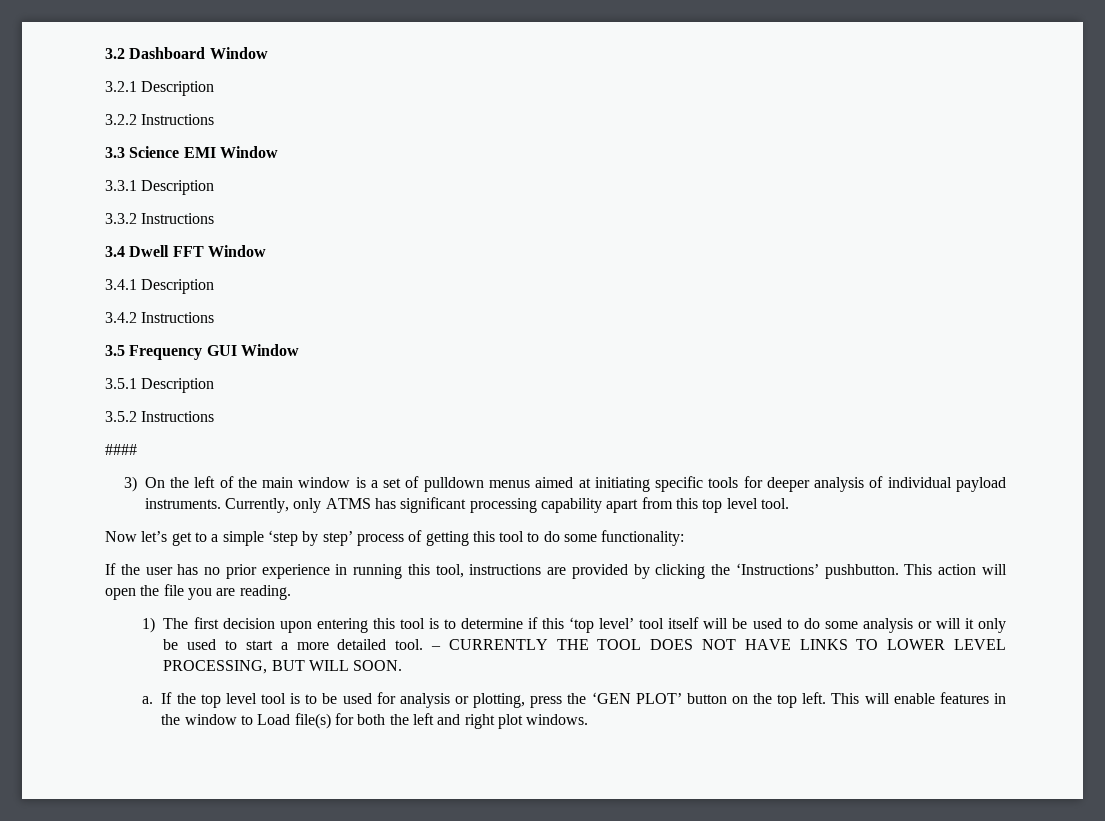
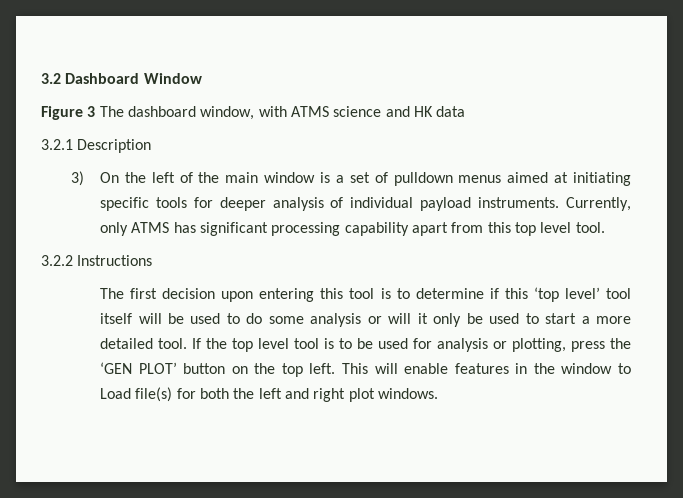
+ Figure 3 The dashboard window, with ATMS science and HK data
  3.2.1 Description
- 3.2.2 Instructions
- 3.3 Science EMI Window
- 3.3.1 Description
- 3.3.2 Instructions
- 3.4 Dwell FFT Window
- 3.4.1 Description
- 3.4.2 Instructions
- 3.5 Frequency GUI Window
- 3.5.1 Description
- 3.5.2 Instructions
- ####
- Now let’s get to a simple ‘step by step’ process of getting this tool to do some functionality:
- If the user has no prior experience in running this tool, instructions are provided by clicking the ‘Instructions’ pushbutton. This action will open the file you are reading.
- 1) The first decision upon entering this tool is to determine if this ‘top level’ tool itself will be used to do some analysis or will it only be used to start a more detailed tool.
+ 3.2.2 Instructions
+ The first decision upon entering this tool is to determine if this ‘top level’ tool itself will be used to do some analysis or will it only be used to start a more detailed tool.
- – CURRENTLY THE TOOL DOES NOT HAVE LINKS TO LOWER LEVEL PROCESSING, BUT WILL SOON.
- a.

